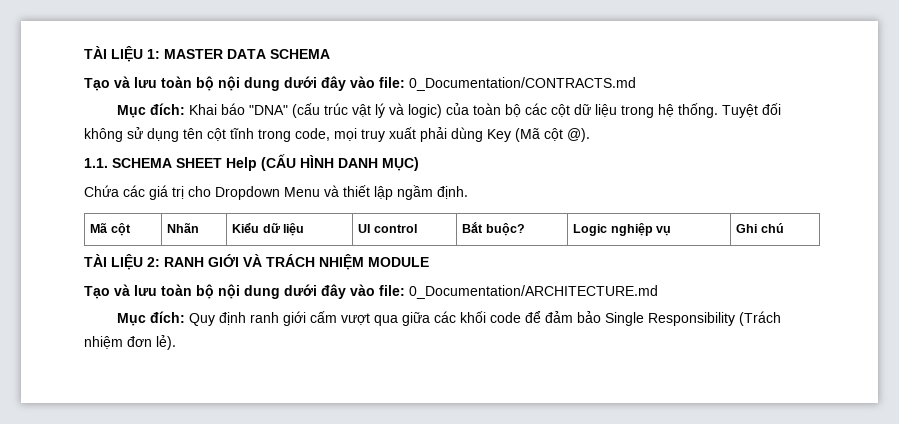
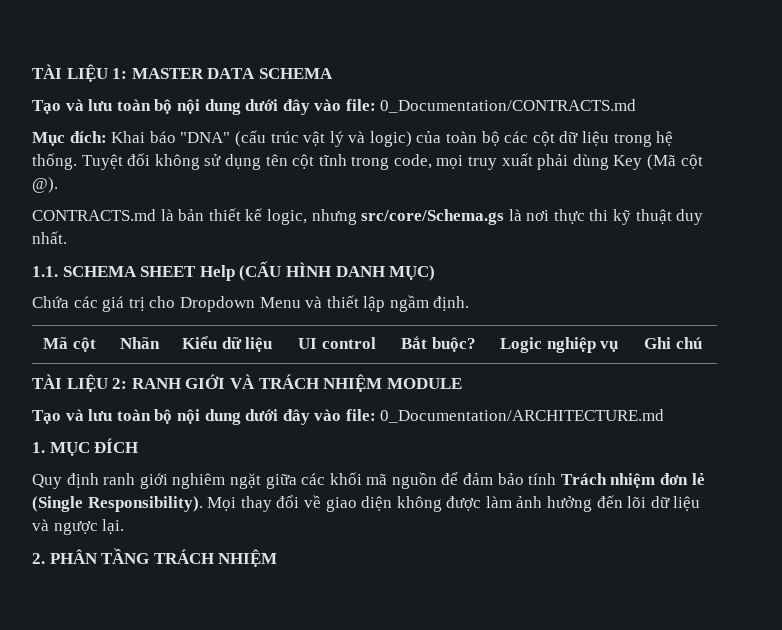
+ CONTRACTS.md là bản thiết kế logic, nhưng src/core/Schema.gs là nơi thực thi kỹ thuật duy nhất.
- Mục đích: Quy định ranh giới cấm vượt qua giữa các khối code để đảm bảo Single Responsibility (Trách nhiệm đơn lẻ).
+ 1. MỤC ĐÍCH
+ Quy định ranh giới nghiêm ngặt giữa các khối mã nguồn để đảm bảo tính Trách nhiệm đơn lẻ (Single Responsibility). Mọi thay đổi về giao diện không được làm ảnh hưởng đến lõi dữ liệu và ngược lại.
+ 2. PHÂN TẦNG TRÁCH NHIỆM

